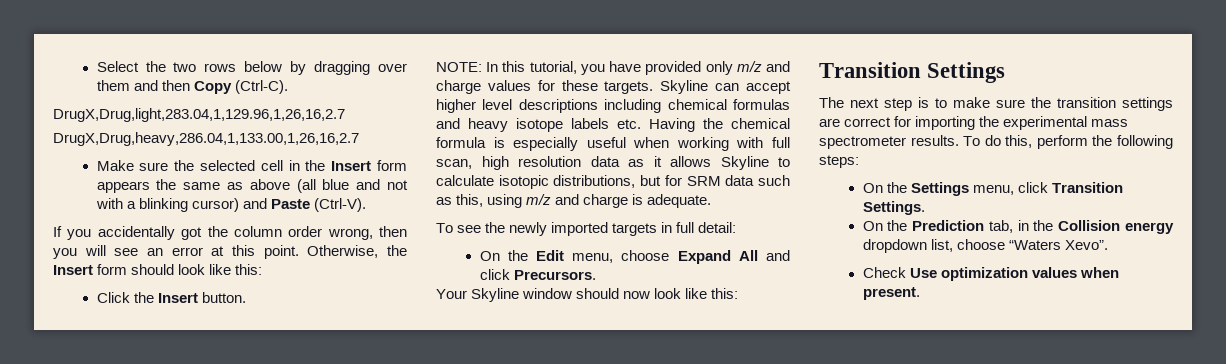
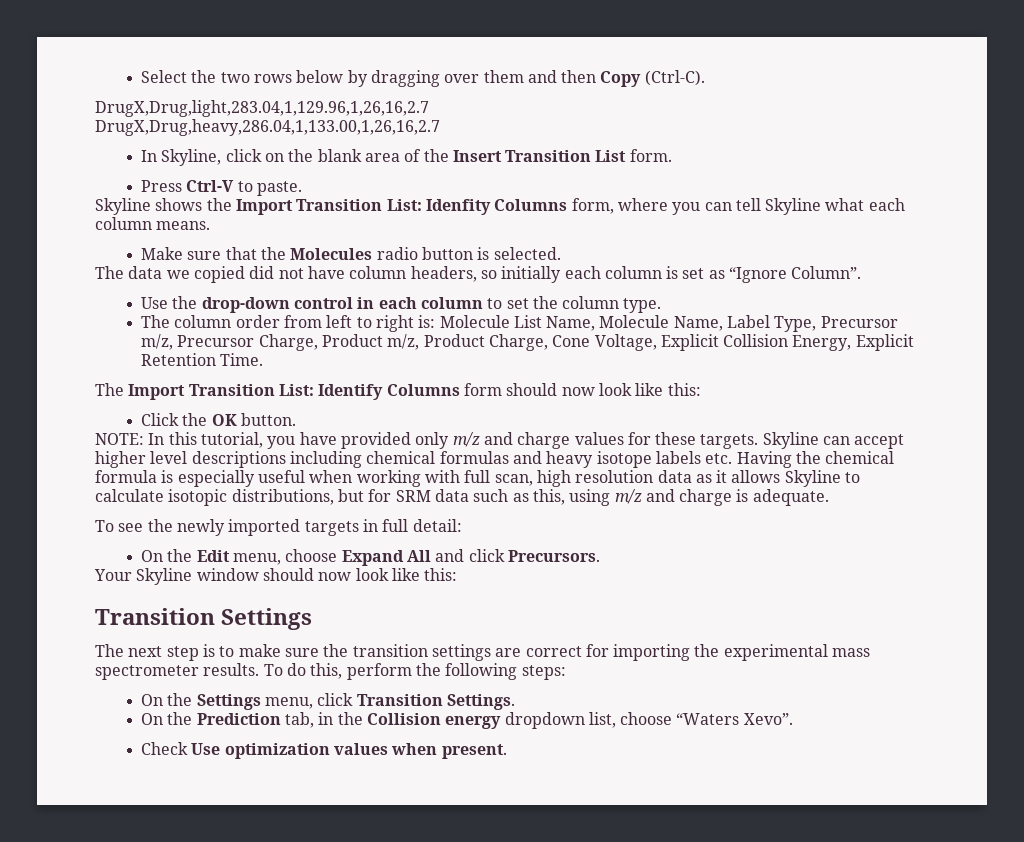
- Make sure the selected cell in the Insert form appears the same as above (all blue and not with a blinking cursor) and Paste (Ctrl-V).
- If you accidentally got the column order wrong, then you will see an error at this point. Otherwise, the Insert form should look like this:
+ In Skyline, click on the blank area of the Insert Transition List form.
+ Press Ctrl-V to paste.
+ Skyline shows the Import Transition List: Idenfity Columns form, where you can tell Skyline what each column means.
+ Make sure that the Molecules radio button is selected.
+ The data we copied did not have column headers, so initially each column is set as “Ignore Column”.
+ Use the drop-down control in each column to set the column type.
+ The column order from left to right is: Molecule List Name, Molecule Name, Label Type, Precursor m/z, Precursor Charge, Product m/z, Product Charge, Cone Voltage, Explicit Collision Energy, Explicit Retention Time.
+ The Import Transition List: Identify Columns form should now look like this:
- Click the Insert button.
+ Click the OK button.

